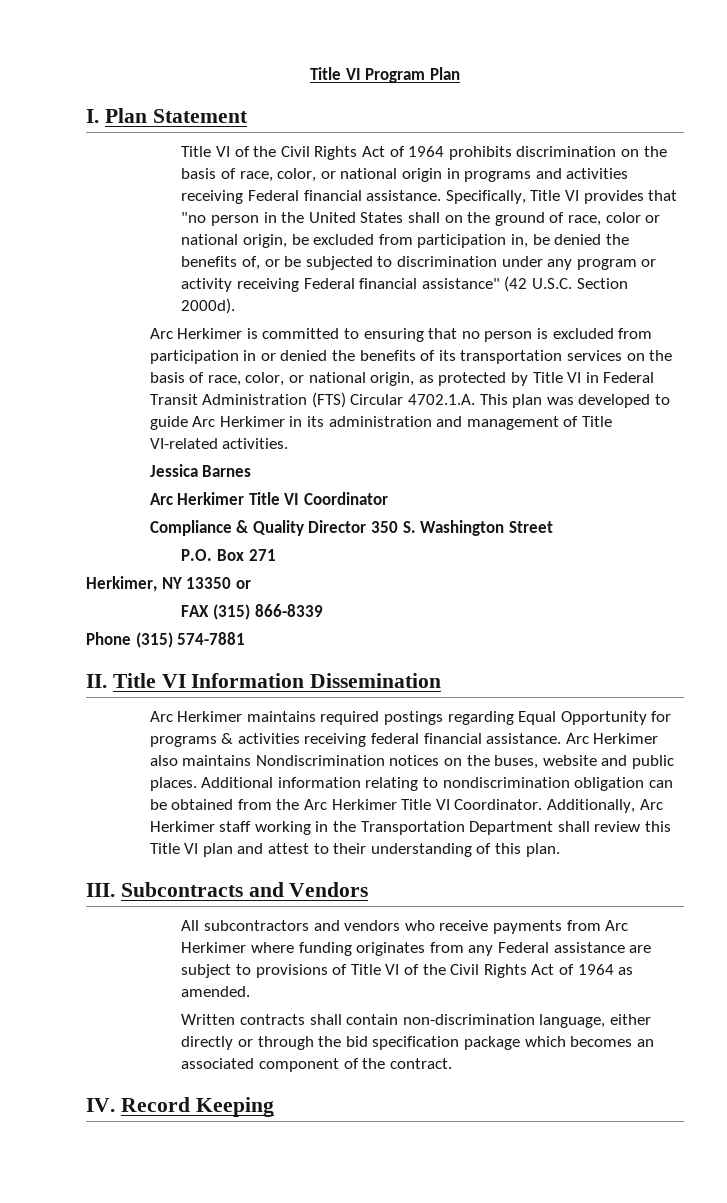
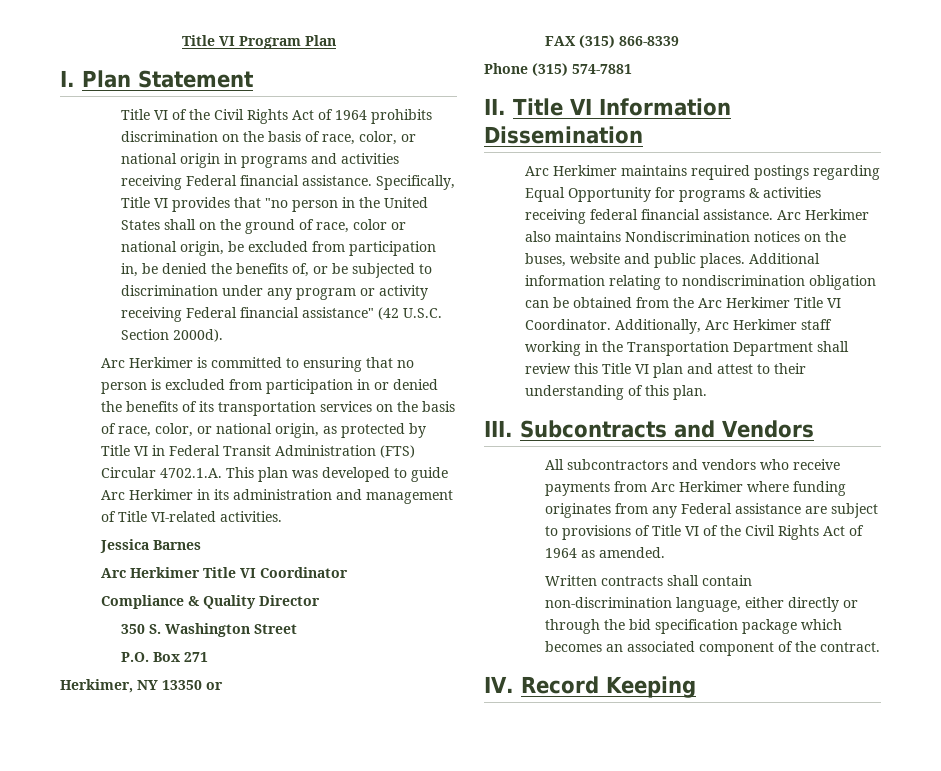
- Compliance & Quality Director 350 S. Washington Street
+ Compliance & Quality Director
+ 350 S. Washington Street

